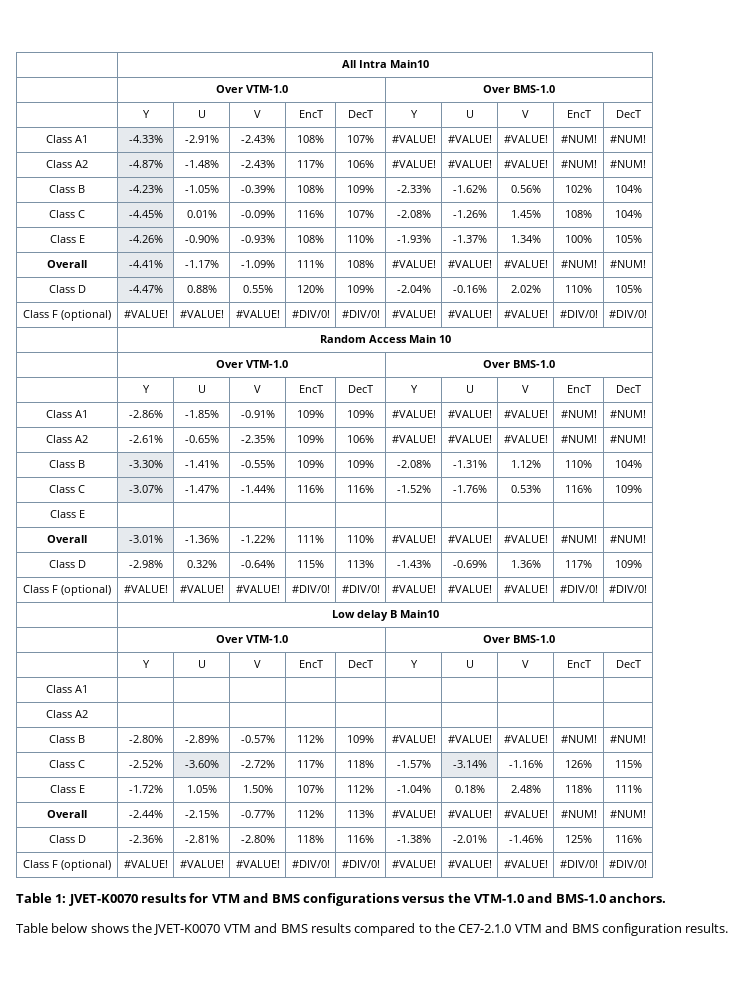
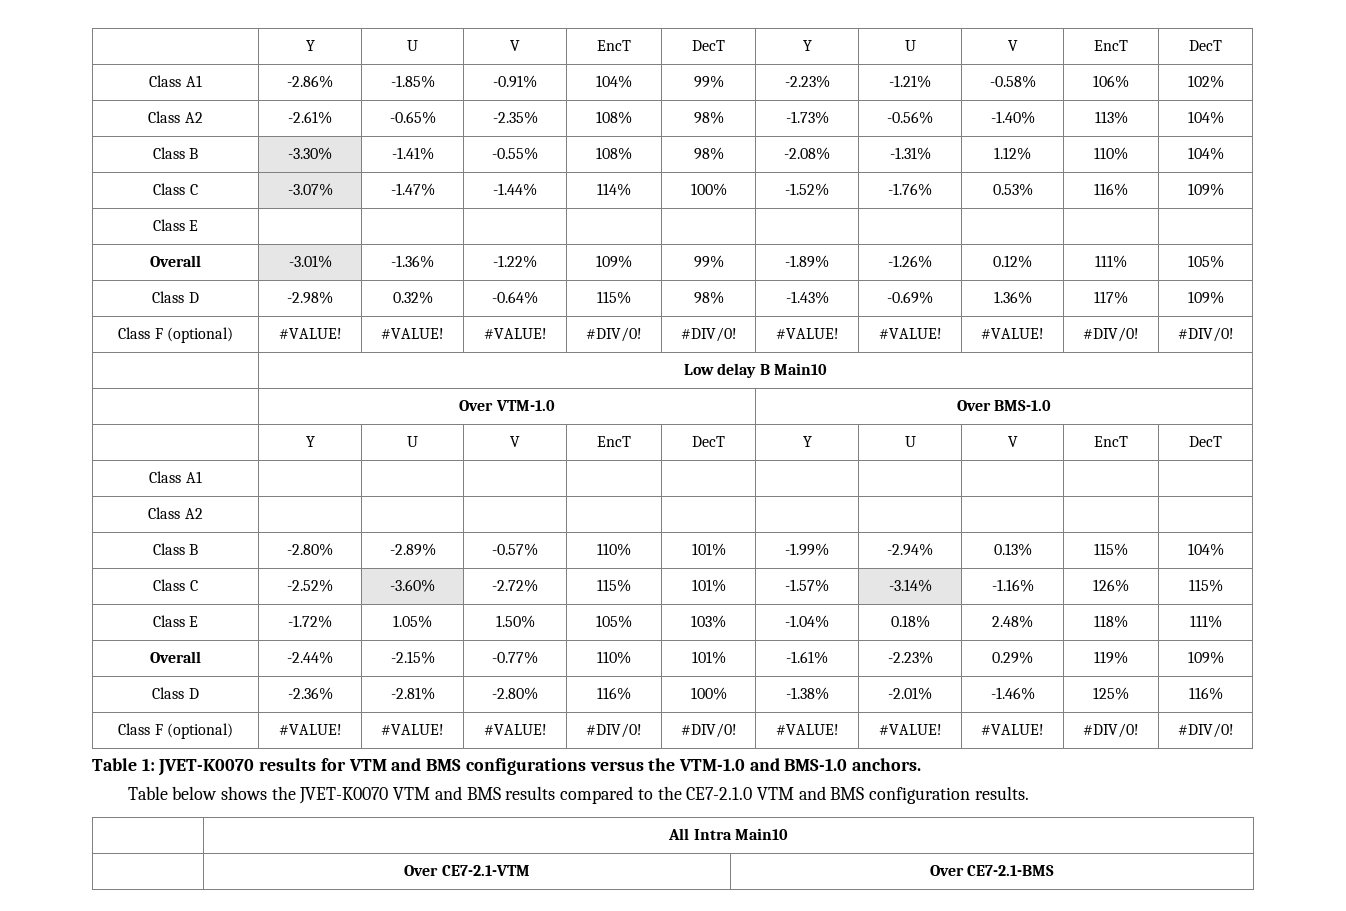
- | All Intra Main10
- | Over VTM-1.0 | Over BMS-1.0
- | Y | U | V | EncT | DecT | Y | U | V | EncT | DecT
- Class A1 | -4.33% | -2.91% | -2.43% | 108% | 107% | #VALUE! | #VALUE! | #VALUE! | #NUM! | #NUM!
- Class A2 | -4.87% | -1.48% | -2.43% | 117% | 106% | #VALUE! | #VALUE! | #VALUE! | #NUM! | #NUM!
- Class B | -4.23% | -1.05% | -0.39% | 108% | 109% | -2.33% | -1.62% | 0.56% | 102% | 104%
- Class C | -4.45% | 0.01% | -0.09% | 116% | 107% | -2.08% | -1.26% | 1.45% | 108% | 104%
- Class E | -4.26% | -0.90% | -0.93% | 108% | 110% | -1.93% | -1.37% | 1.34% | 100% | 105%
- Overall | -4.41% | -1.17% | -1.09% | 111% | 108% | #VALUE! | #VALUE! | #VALUE! | #NUM! | #NUM!
- Class D | -4.47% | 0.88% | 0.55% | 120% | 109% | -2.04% | -0.16% | 2.02% | 110% | 105%
- Class F (optional) | #VALUE! | #VALUE! | #VALUE! | #DIV/0! | #DIV/0! | #VALUE! | #VALUE! | #VALUE! | #DIV/0! | #DIV/0!
- | Random Access Main 10
- | Over VTM-1.0 | Over BMS-1.0
- Class A1 | -2.86% | -1.85% | -0.91% | 109% | 109% | #VALUE! | #VALUE! | #VALUE! | #NUM! | #NUM!
+ Class A1 | -2.86% | -1.85% | -0.91% | 104% | 99% | -2.23% | -1.21% | -0.58% | 106% | 102%
- Class A2 | -2.61% | -0.65% | -2.35% | 109% | 106% | #VALUE! | #VALUE! | #VALUE! | #NUM! | #NUM!
+ Class A2 | -2.61% | -0.65% | -2.35% | 108% | 98% | -1.73% | -0.56% | -1.40% | 113% | 104%
- Class B | -3.30% | -1.41% | -0.55% | 109% | 109% | -2.08% | -1.31% | 1.12% | 110% | 104%
+ Class B | -3.30% | -1.41% | -0.55% | 108% | 98% | -2.08% | -1.31% | 1.12% | 110% | 104%
- Class C | -3.07% | -1.47% | -1.44% | 116% | 116% | -1.52% | -1.76% | 0.53% | 116% | 109%
+ Class C | -3.07% | -1.47% | -1.44% | 114% | 100% | -1.52% | -1.76% | 0.53% | 116% | 109%
- Overall | -3.01% | -1.36% | -1.22% | 111% | 110% | #VALUE! | #VALUE! | #VALUE! | #NUM! | #NUM!
+ Overall | -3.01% | -1.36% | -1.22% | 109% | 99% | -1.89% | -1.26% | 0.12% | 111% | 105%
- Class D | -2.98% | 0.32% | -0.64% | 115% | 113% | -1.43% | -0.69% | 1.36% | 117% | 109%
+ Class D | -2.98% | 0.32% | -0.64% | 115% | 98% | -1.43% | -0.69% | 1.36% | 117% | 109%
- Class B | -2.80% | -2.89% | -0.57% | 112% | 109% | #VALUE! | #VALUE! | #VALUE! | #NUM! | #NUM!
+ Class B | -2.80% | -2.89% | -0.57% | 110% | 101% | -1.99% | -2.94% | 0.13% | 115% | 104%
- Class C | -2.52% | -3.60% | -2.72% | 117% | 118% | -1.57% | -3.14% | -1.16% | 126% | 115%
+ Class C | -2.52% | -3.60% | -2.72% | 115% | 101% | -1.57% | -3.14% | -1.16% | 126% | 115%
- Class E | -1.72% | 1.05% | 1.50% | 107% | 112% | -1.04% | 0.18% | 2.48% | 118% | 111%
+ Class E | -1.72% | 1.05% | 1.50% | 105% | 103% | -1.04% | 0.18% | 2.48% | 118% | 111%
- Overall | -2.44% | -2.15% | -0.77% | 112% | 113% | #VALUE! | #VALUE! | #VALUE! | #NUM! | #NUM!
+ Overall | -2.44% | -2.15% | -0.77% | 110% | 101% | -1.61% | -2.23% | 0.29% | 119% | 109%
- Class D | -2.36% | -2.81% | -2.80% | 118% | 116% | -1.38% | -2.01% | -1.46% | 125% | 116%
+ Class D | -2.36% | -2.81% | -2.80% | 116% | 100% | -1.38% | -2.01% | -1.46% | 125% | 116%
+ | All Intra Main10
+ | Over CE7-2.1-VTM | Over CE7-2.1-BMS

